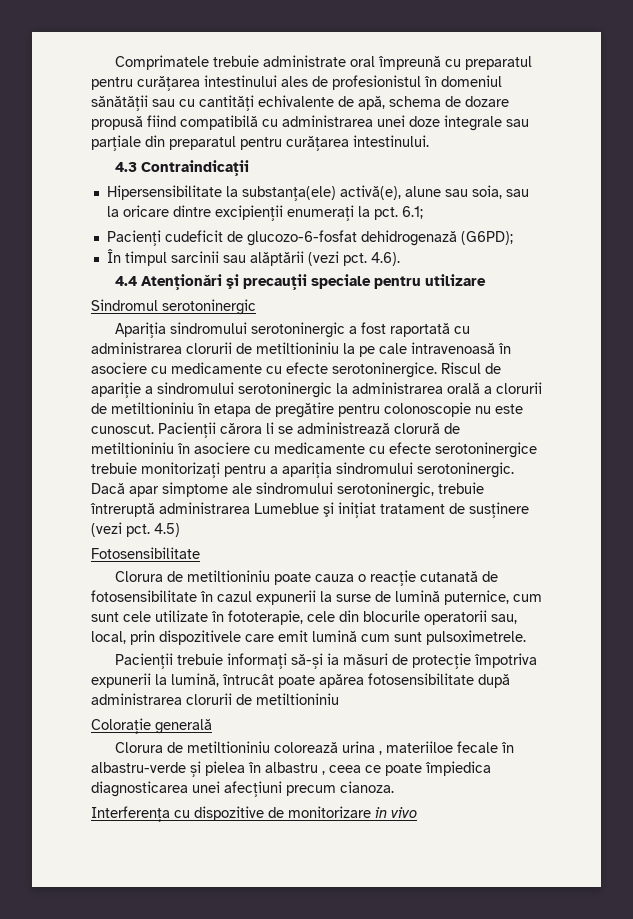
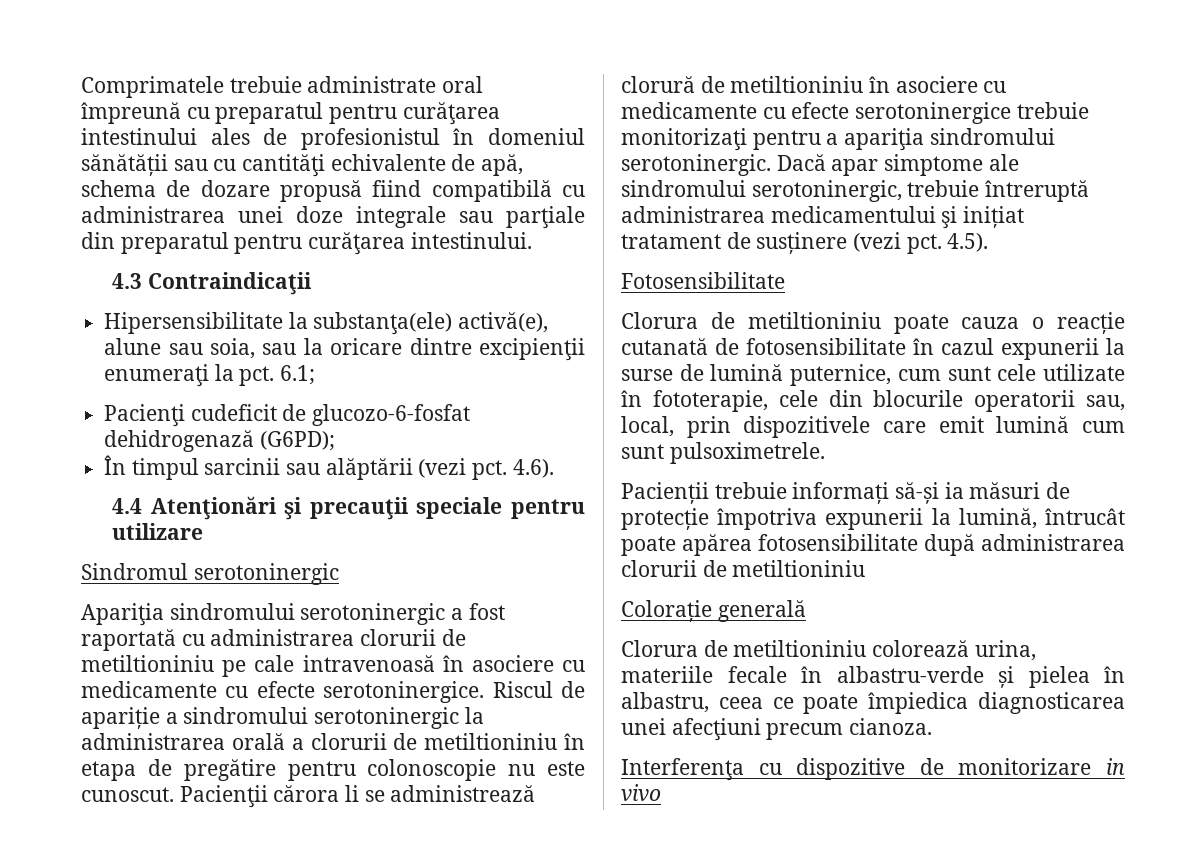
- Apariţia sindromului serotoninergic a fost raportată cu administrarea clorurii de metiltioniniu la pe cale intravenoasă în asociere cu medicamente cu efecte serotoninergice.
+ Apariţia sindromului serotoninergic a fost raportată cu administrarea clorurii de metiltioniniu pe cale intravenoasă în asociere cu medicamente cu efecte serotoninergice.
- Dacă apar simptome ale sindromului serotoninergic, trebuie întreruptă administrarea Lumeblue şi inițiat tratament de susținere (vezi pct.
+ Dacă apar simptome ale sindromului serotoninergic, trebuie întreruptă administrarea medicamentului şi inițiat tratament de susținere (vezi pct.
- 4.5)
+ 4.5).
- Clorura de metiltioniniu colorează urina , materiiloe fecale în albastru-verde și pielea în albastru , ceea ce poate împiedica diagnosticarea unei afecţiuni precum cianoza.
+ Clorura de metiltioniniu colorează urina, materiile fecale în albastru-verde și pielea în albastru, ceea ce poate împiedica diagnosticarea unei afecţiuni precum cianoza.

